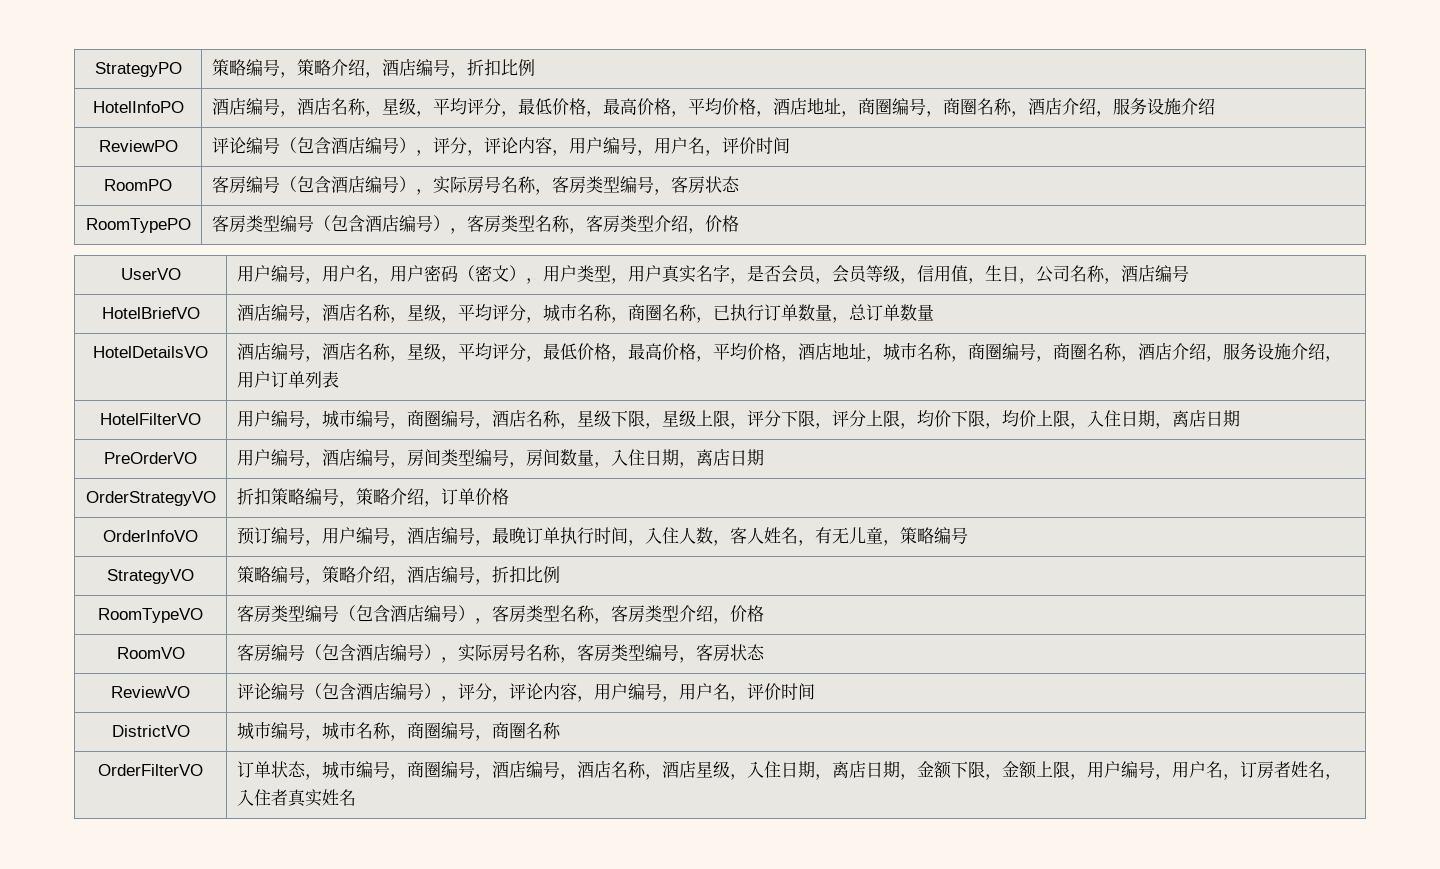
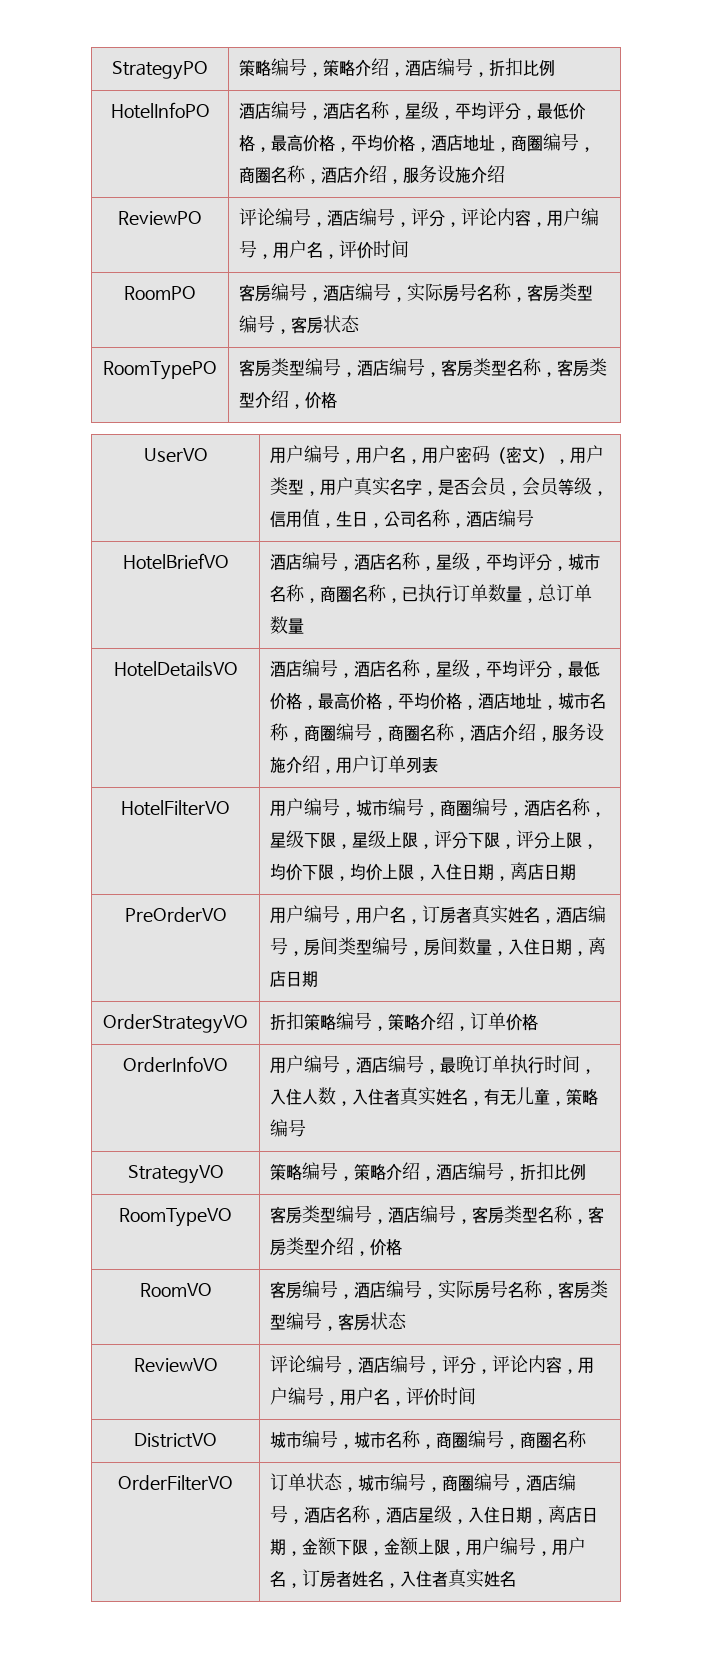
- ReviewPO | 评论编号（包含酒店编号），评分，评论内容，用户编号，用户名，评价时间
+ ReviewPO | 评论编号，酒店编号，评分，评论内容，用户编号，用户名，评价时间
- RoomPO | 客房编号（包含酒店编号），实际房号名称，客房类型编号，客房状态
+ RoomPO | 客房编号，酒店编号，实际房号名称，客房类型编号，客房状态
- RoomTypePO | 客房类型编号（包含酒店编号），客房类型名称，客房类型介绍，价格
+ RoomTypePO | 客房类型编号，酒店编号，客房类型名称，客房类型介绍，价格
- PreOrderVO | 用户编号，酒店编号，房间类型编号，房间数量，入住日期，离店日期
+ PreOrderVO | 用户编号，用户名，订房者真实姓名，酒店编号，房间类型编号，房间数量，入住日期，离店日期
- OrderInfoVO | 预订编号，用户编号，酒店编号，最晚订单执行时间，入住人数，客人姓名，有无儿童，策略编号
+ OrderInfoVO | 用户编号，酒店编号，最晚订单执行时间，入住人数，入住者真实姓名，有无儿童，策略编号
- RoomTypeVO | 客房类型编号（包含酒店编号），客房类型名称，客房类型介绍，价格
+ RoomTypeVO | 客房类型编号，酒店编号，客房类型名称，客房类型介绍，价格
- RoomVO | 客房编号（包含酒店编号），实际房号名称，客房类型编号，客房状态
+ RoomVO | 客房编号，酒店编号，实际房号名称，客房类型编号，客房状态
- ReviewVO | 评论编号（包含酒店编号），评分，评论内容，用户编号，用户名，评价时间
+ ReviewVO | 评论编号，酒店编号，评分，评论内容，用户编号，用户名，评价时间

